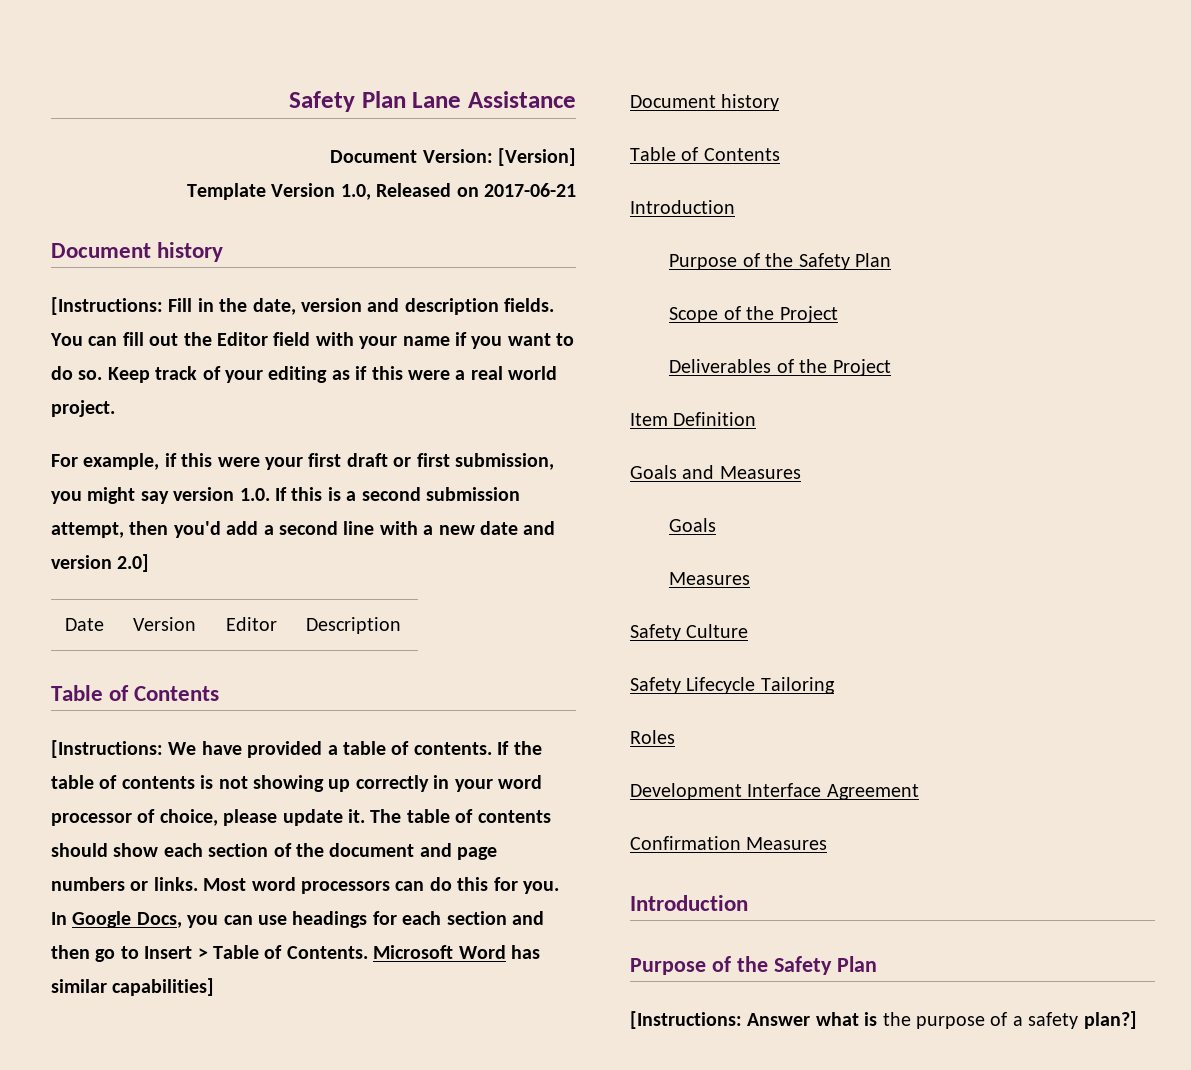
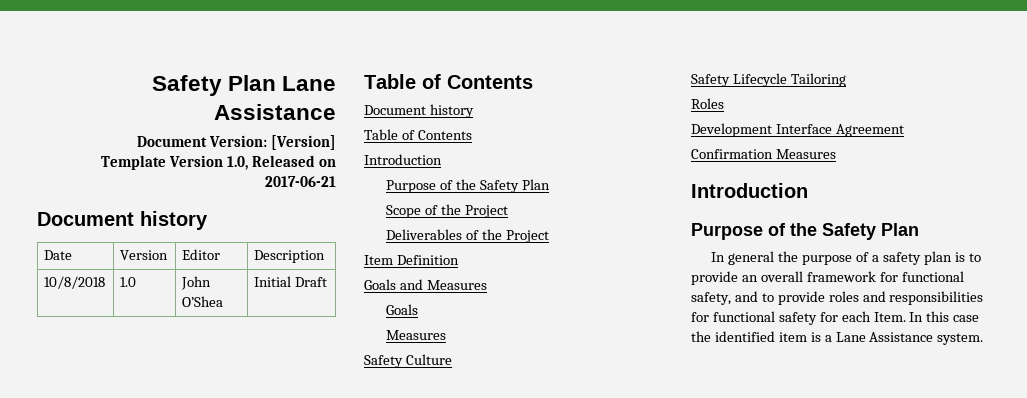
- [Instructions: Fill in the date, version and description fields. You can fill out the Editor field with your name if you want to do so. Keep track of your editing as if this were a real world project.
- For example, if this were your first draft or first submission, you might say version 1.0. If this is a second submission attempt, then you'd add a second line with a new date and version 2.0]
  Date | Version | Editor | Description
+ 10/8/2018 | 1.0 | John O’Shea | Initial Draft
  Table of Contents
- [Instructions: We have provided a table of contents. If the table of contents is not showing up correctly in your word processor of choice, please update it. The table of contents should show each section of the document and page numbers or links. Most word processors can do this for you. In Google Docs, you can use headings for each section and then go to Insert > Table of Contents. Microsoft Word has similar capabilities]
- [Instructions: Answer what is the purpose of a safety plan?]
+ In general the purpose of a safety plan is to provide an overall framework for functional safety, and to provide roles and responsibilities for functional safety for each Item. In this case the identified item is a Lane Assistance system.

